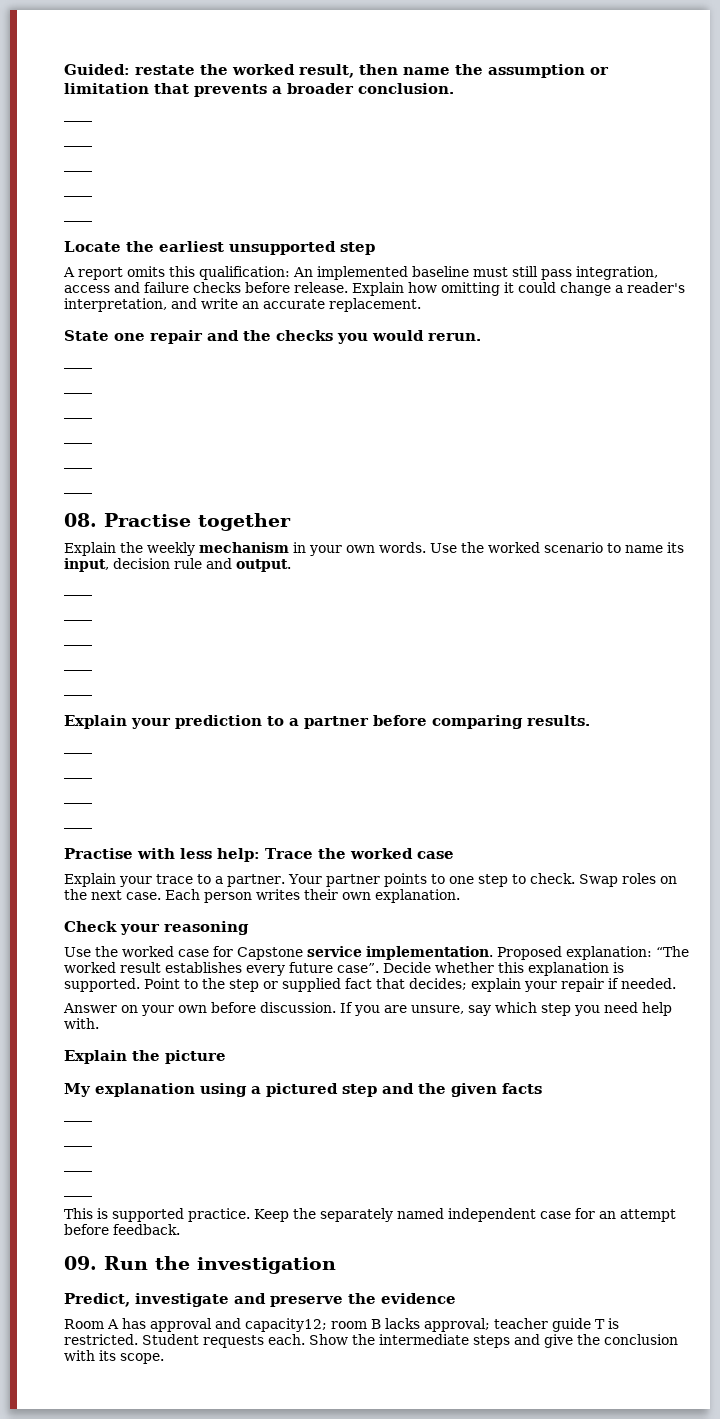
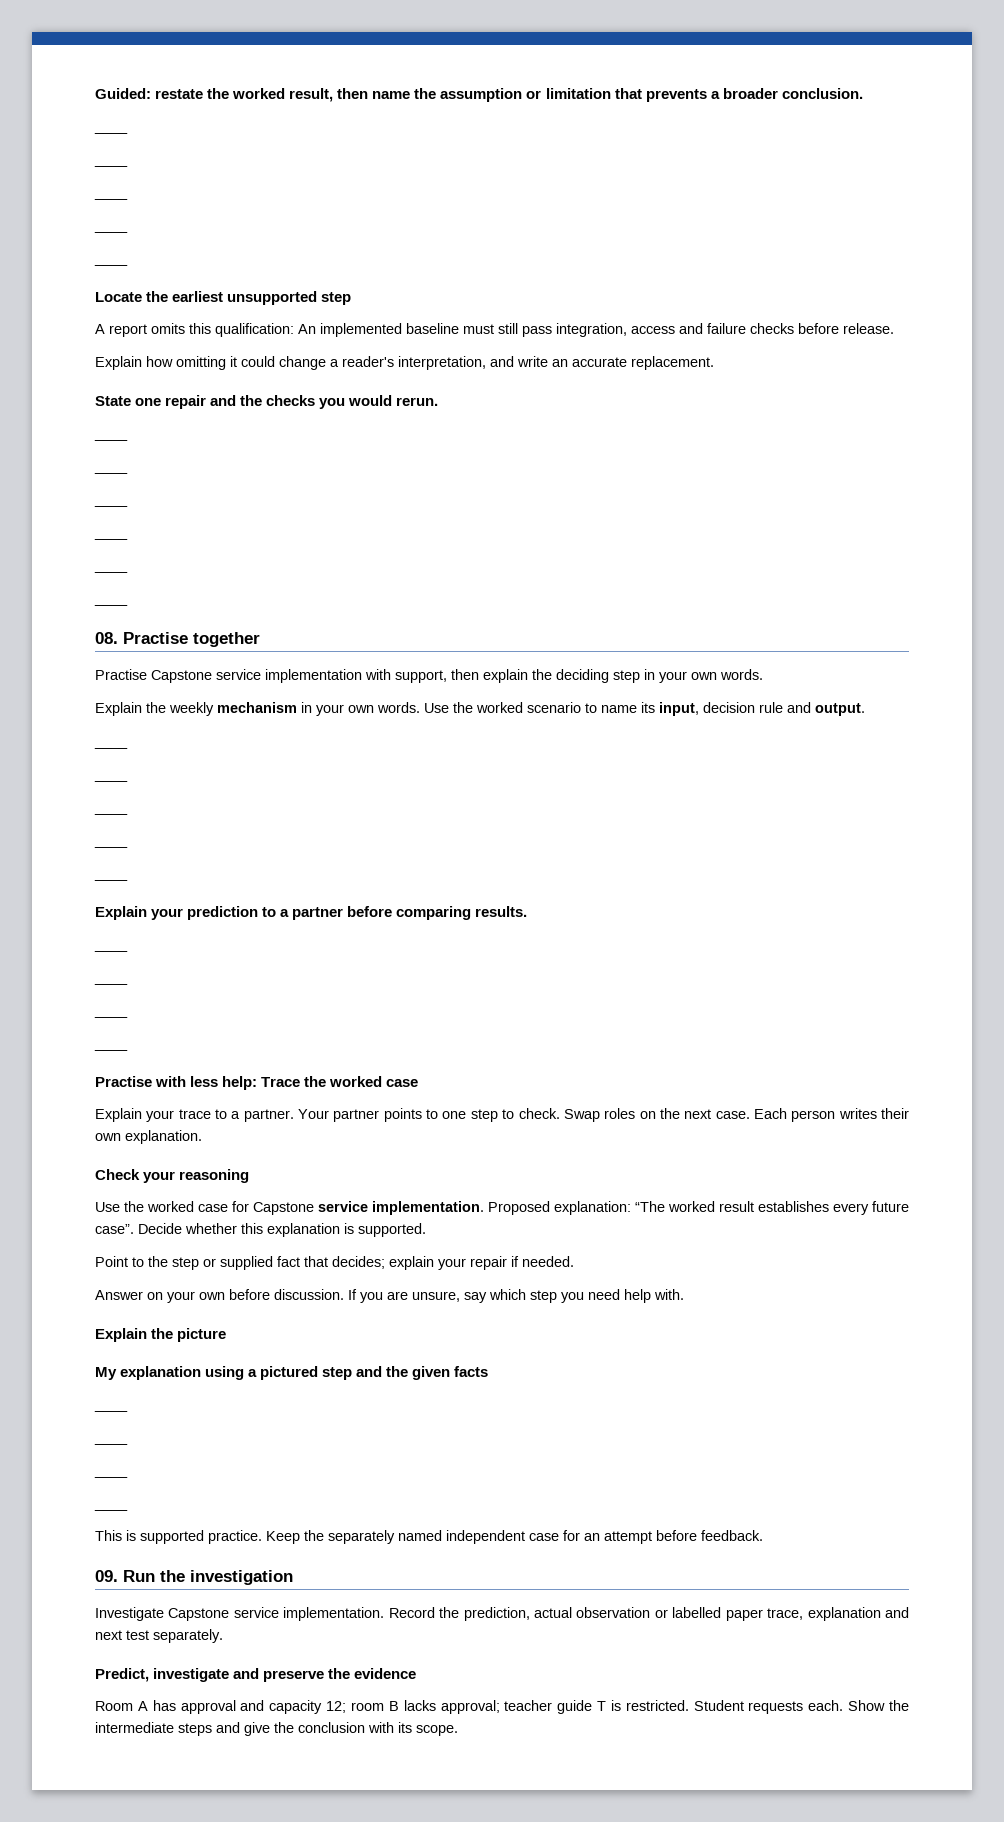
- A report omits this qualification: An implemented baseline must still pass integration, access and failure checks before release. Explain how omitting it could change a reader's interpretation, and write an accurate replacement.
+ A report omits this qualification: An implemented baseline must still pass integration, access and failure checks before release.
+ Explain how omitting it could change a reader's interpretation, and write an accurate replacement.
+ Practise Capstone service implementation with support, then explain the deciding step in your own words.
- Decide whether this explanation is supported. Point to the step or supplied fact that decides; explain your repair if needed.
+ Decide whether this explanation is supported.
+ Point to the step or supplied fact that decides; explain your repair if needed.
+ Investigate Capstone service implementation. Record the prediction, actual observation or labelled paper trace, explanation and next test separately.
- Room A has approval and capacity12; room B lacks approval; teacher guide T is restricted.
+ Room A has approval and capacity 12; room B lacks approval; teacher guide T is restricted.

